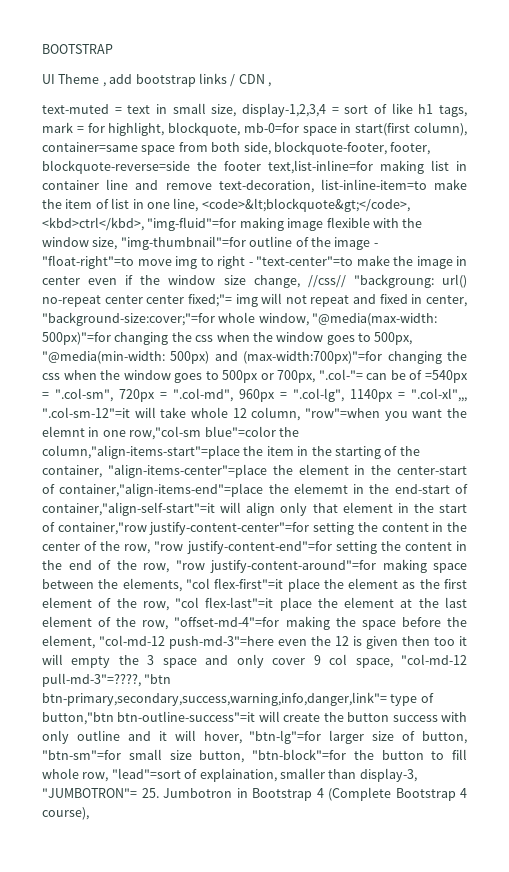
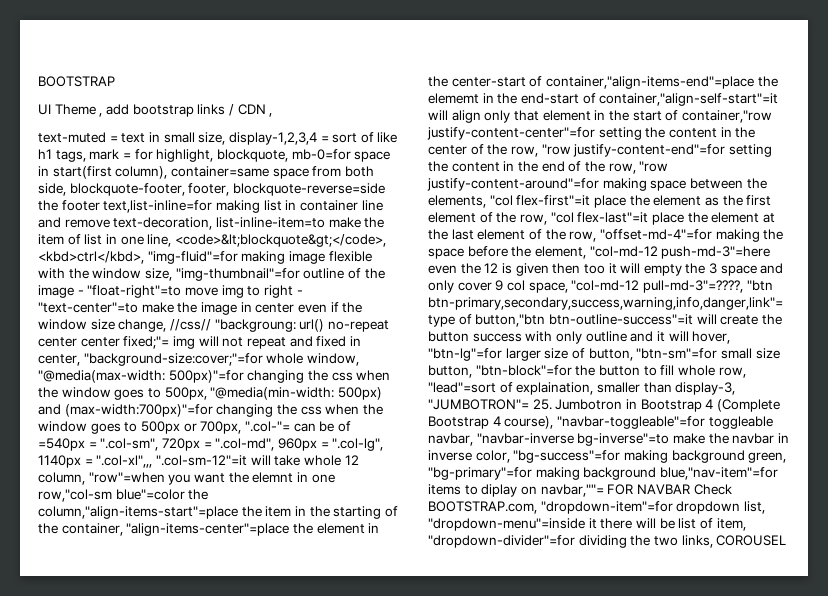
- 500px) and (max-width:700px)"=for changing the css when the window goes to 500px or 700px, ".col-"= can be of =540px = ".col-sm", 720px = ".col-md", 960px = ".col-lg", 1140px = ".col-xl",,, ".col-sm-12"=it will take whole 12 column, "row"=when you want the elemnt in one row,"col-sm blue"=color the column,"align-items-start"=place the item in the starting of the container, "align-items-center"=place the element in the center-start of container,"align-items-end"=place the elememt in the end-start of container,"align-self-start"=it will align only that element in the start of container,"row justify-content-center"=for setting the content in the center of the row, "row justify-content-end"=for setting the content in the end of the row, "row justify-content-around"=for making space between the elements, "col flex-first"=it place the element as the first element of the row, "col flex-last"=it place the element at the last element of the row, "offset-md-4"=for making the space before the element, "col-md-12 push-md-3"=here even the 12 is given then too it will empty the 3 space and only cover 9 col space, "col-md-12 pull-md-3"=????, "btn btn-primary,secondary,success,warning,info,danger,link"= type of button,"btn btn-outline-success"=it will create the button success with only outline and it will hover, "btn-lg"=for larger size of button, "btn-sm"=for small size button, "btn-block"=for the button to fill whole row, "lead"=sort of explaination, smaller than display-3, "JUMBOTRON"= 25. Jumbotron in Bootstrap 4 (Complete Bootstrap 4 course),
+ 500px) and (max-width:700px)"=for changing the css when the window goes to 500px or 700px, ".col-"= can be of =540px = ".col-sm", 720px = ".col-md", 960px = ".col-lg", 1140px = ".col-xl",,, ".col-sm-12"=it will take whole 12 column, "row"=when you want the elemnt in one row,"col-sm blue"=color the column,"align-items-start"=place the item in the starting of the container, "align-items-center"=place the element in the center-start of container,"align-items-end"=place the elememt in the end-start of container,"align-self-start"=it will align only that element in the start of container,"row justify-content-center"=for setting the content in the center of the row, "row justify-content-end"=for setting the content in the end of the row, "row justify-content-around"=for making space between the elements, "col flex-first"=it place the element as the first element of the row, "col flex-last"=it place the element at the last element of the row, "offset-md-4"=for making the space before the element, "col-md-12 push-md-3"=here even the 12 is given then too it will empty the 3 space and only cover 9 col space, "col-md-12 pull-md-3"=????, "btn btn-primary,secondary,success,warning,info,danger,link"= type of button,"btn btn-outline-success"=it will create the button success with only outline and it will hover, "btn-lg"=for larger size of button, "btn-sm"=for small size button, "btn-block"=for the button to fill whole row, "lead"=sort of explaination, smaller than display-3, "JUMBOTRON"= 25. Jumbotron in Bootstrap 4 (Complete Bootstrap 4 course), "navbar-toggleable"=for toggleable navbar, "navbar-inverse bg-inverse"=to make the navbar in inverse color, "bg-success"=for making background green, "bg-primary"=for making background blue,"nav-item"=for items to diplay on navbar,""= FOR NAVBAR Check BOOTSTRAP.com, "dropdown-item"=for dropdown list, "dropdown-menu"=inside it there will be list of item, "dropdown-divider"=for dividing the two links, COROUSEL

